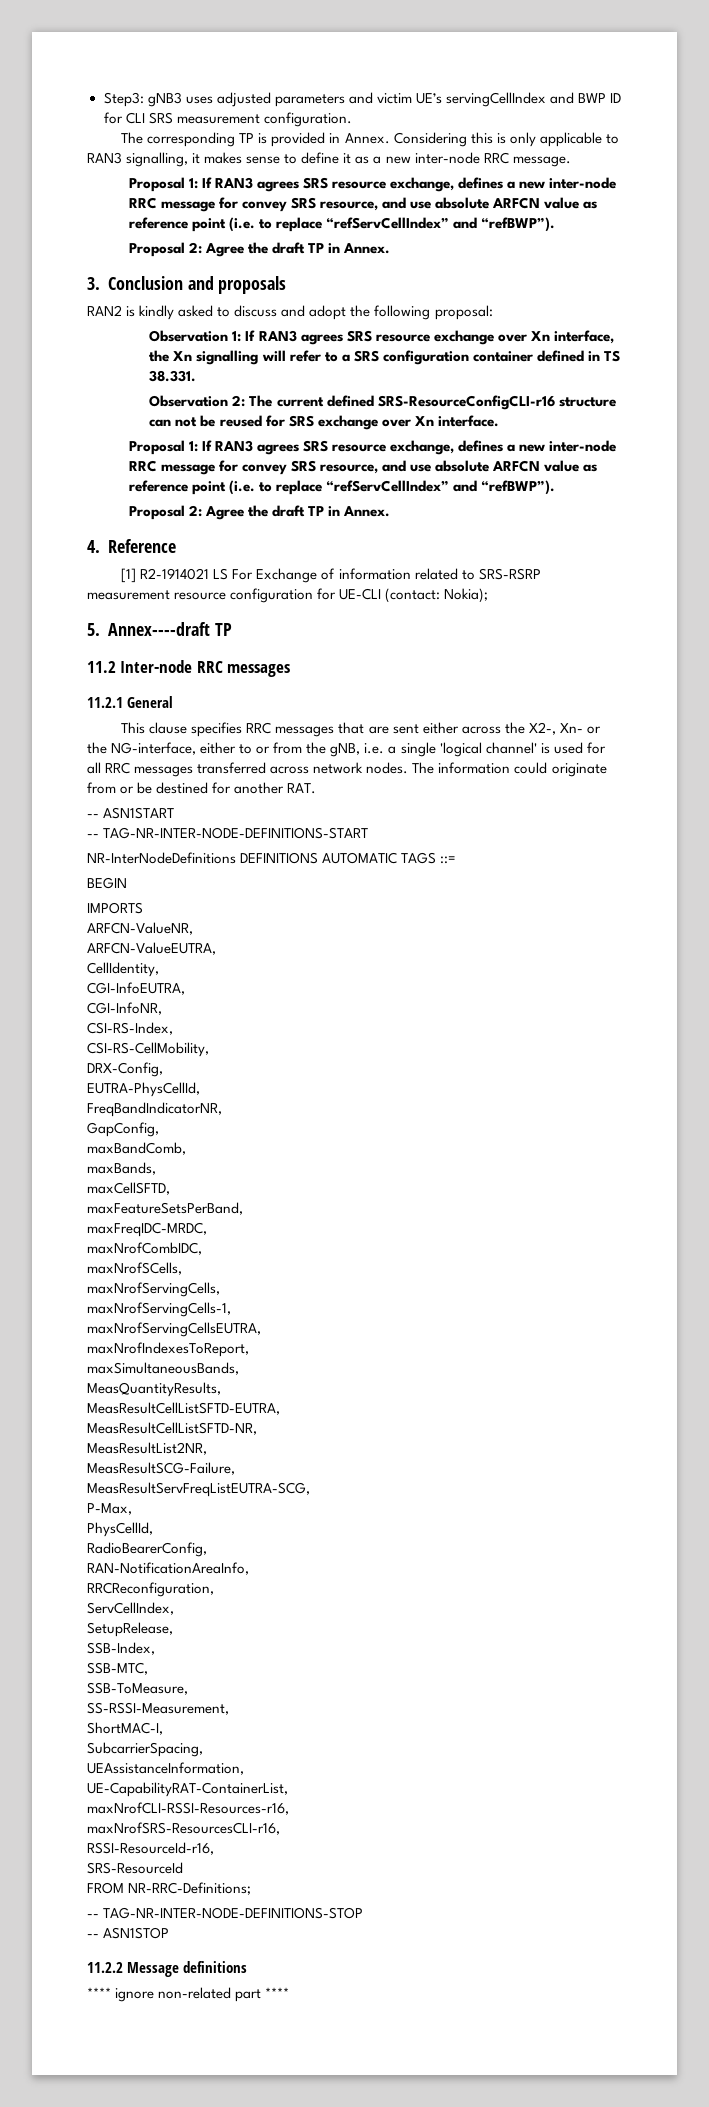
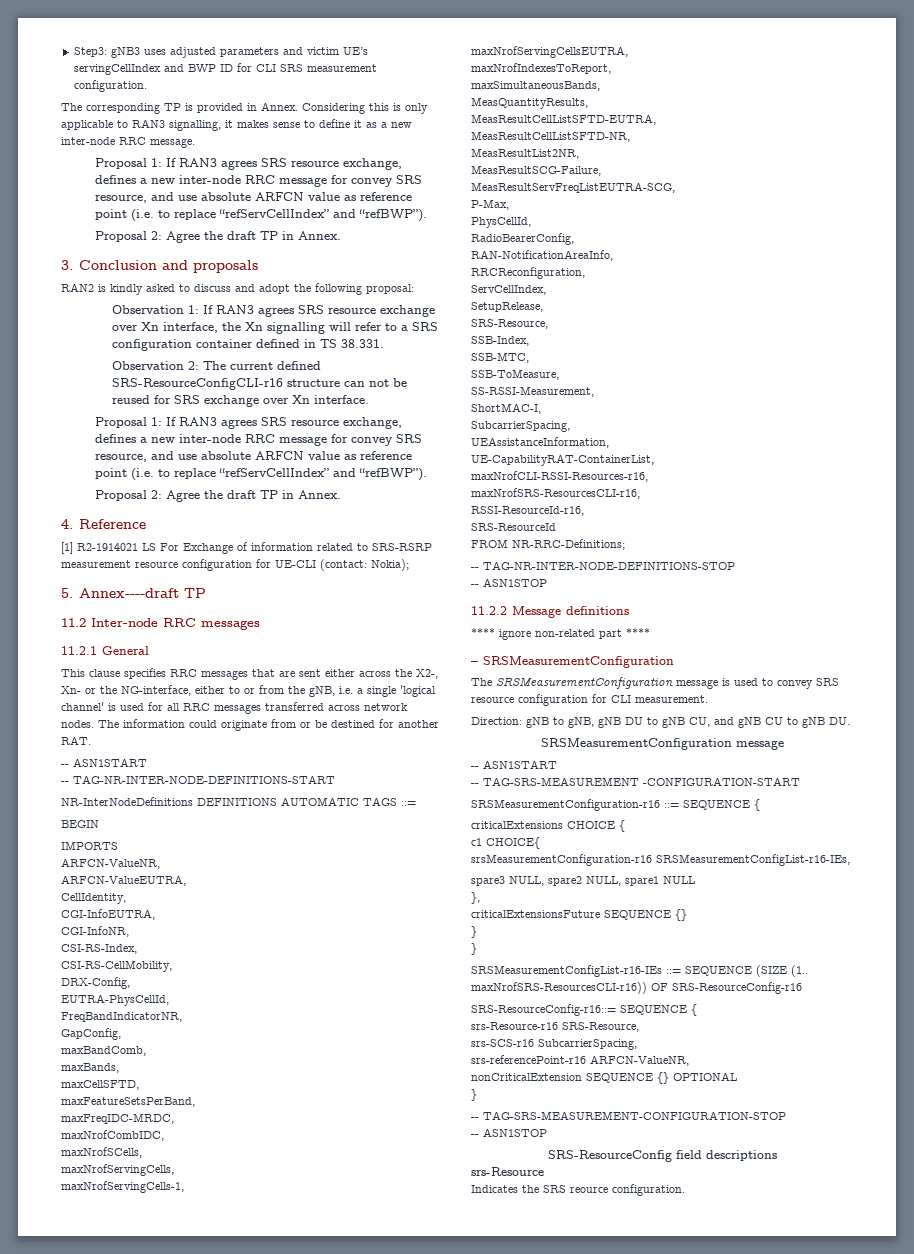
  SetupRelease,
+ SRS-Resource,
+ – SRSMeasurementConfiguration
+ The SRSMeasurementConfiguration message is used to convey SRS resource configuration for CLI measurement.
+ Direction: gNB to gNB, gNB DU to gNB CU, and gNB CU to gNB DU.
+ SRSMeasurementConfiguration message
+ -- ASN1START
+ -- TAG-SRS-MEASUREMENT -CONFIGURATION-START
+ SRSMeasurementConfiguration-r16 ::= SEQUENCE {
+ criticalExtensions CHOICE {
+ c1 CHOICE{
+ srsMeasurementConfiguration-r16 SRSMeasurementConfigList-r16-IEs,
+ spare3 NULL, spare2 NULL, spare1 NULL
+ },
+ criticalExtensionsFuture SEQUENCE {}
+ }
+ }
+ SRSMeasurementConfigList-r16-IEs ::= SEQUENCE (SIZE (1.. maxNrofSRS-ResourcesCLI-r16)) OF SRS-ResourceConfig-r16
+ SRS-ResourceConfig-r16::= SEQUENCE {
+ srs-Resource-r16 SRS-Resource,
+ srs-SCS-r16 SubcarrierSpacing,
+ srs-referencePoint-r16 ARFCN-ValueNR,
+ nonCriticalExtension SEQUENCE {} OPTIONAL
+ }
+ -- TAG-SRS-MEASUREMENT-CONFIGURATION-STOP
+ -- ASN1STOP
+ SRS-ResourceConfig field descriptions
+ srs-Resource
+ Indicates the SRS reource configuration.

